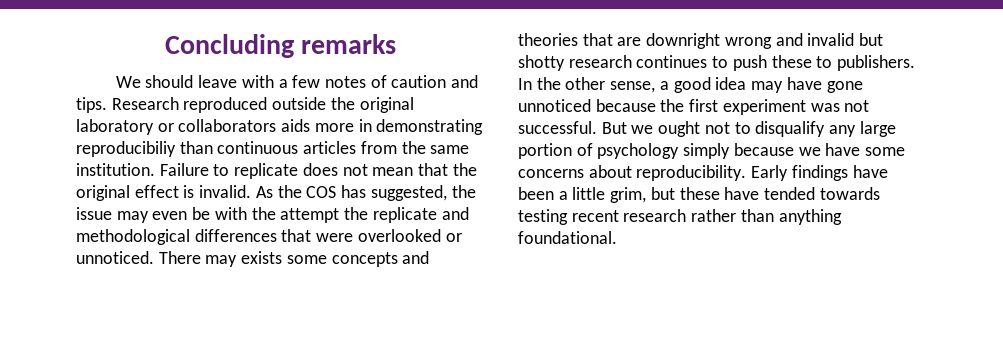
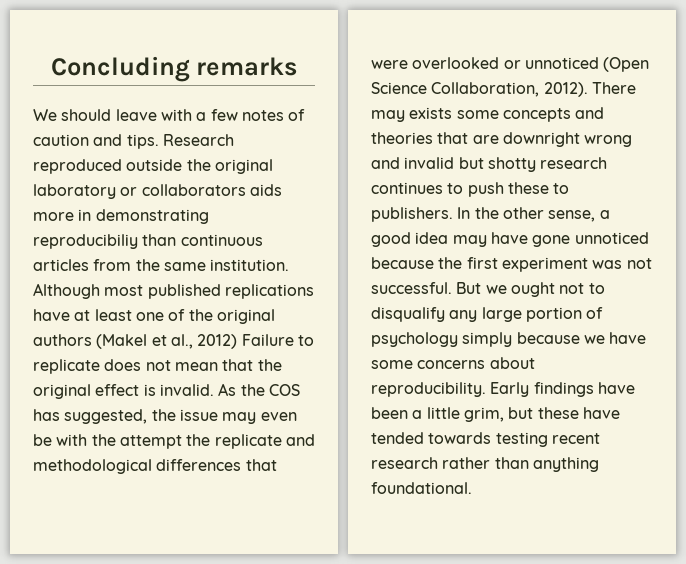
- Failure to replicate does not mean that the original effect is invalid.
+ Although most published replications have at least one of the original authors (Makel et al., 2012) Failure to replicate does not mean that the original effect is invalid.
- As the COS has suggested, the issue may even be with the attempt the replicate and methodological differences that were overlooked or unnoticed.
+ As the COS has suggested, the issue may even be with the attempt the replicate and methodological differences that were overlooked or unnoticed (Open Science Collaboration, 2012).

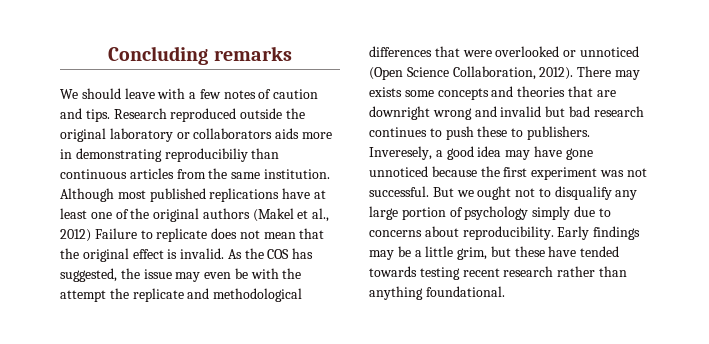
- There may exists some concepts and theories that are downright wrong and invalid but shotty research continues to push these to publishers.
+ There may exists some concepts and theories that are downright wrong and invalid but bad research continues to push these to publishers.
- In the other sense, a good idea may have gone unnoticed because the first experiment was not successful.
+ Inveresely, a good idea may have gone unnoticed because the first experiment was not successful.
- But we ought not to disqualify any large portion of psychology simply because we have some concerns about reproducibility.
+ But we ought not to disqualify any large portion of psychology simply due to concerns about reproducibility.
- Early findings have been a little grim, but these have tended towards testing recent research rather than anything foundational.
+ Early findings may be a little grim, but these have tended towards testing recent research rather than anything foundational.

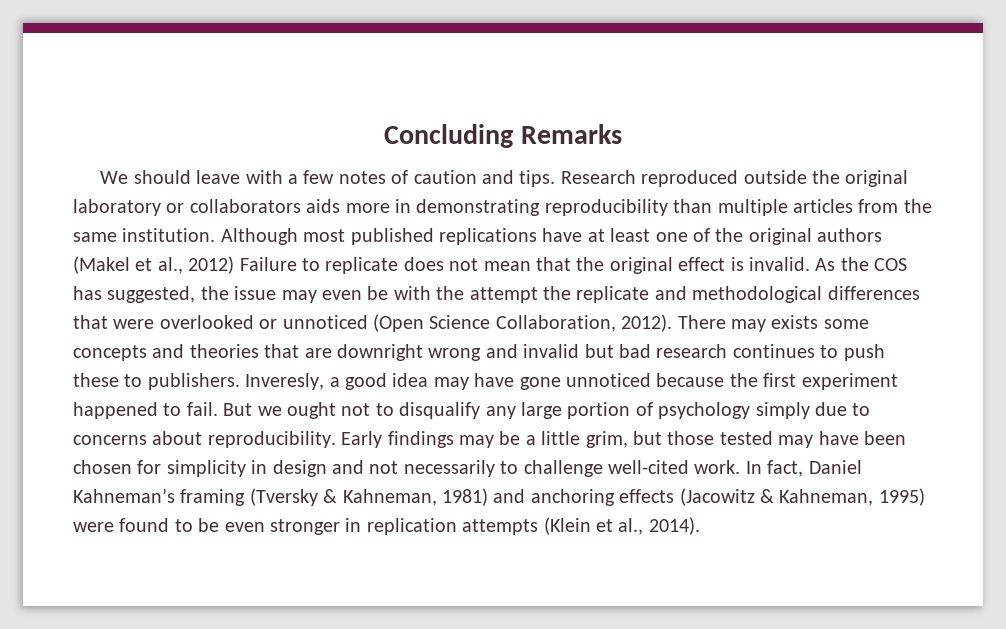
- Concluding remarks
+ Concluding Remarks
- Research reproduced outside the original laboratory or collaborators aids more in demonstrating reproducibiliy than continuous articles from the same institution.
+ Research reproduced outside the original laboratory or collaborators aids more in demonstrating reproducibility than multiple articles from the same institution.
- Inveresely, a good idea may have gone unnoticed because the first experiment was not successful.
+ Inveresly, a good idea may have gone unnoticed because the first experiment happened to fail.
- Early findings may be a little grim, but these have tended towards testing recent research rather than anything foundational.
+ Early findings may be a little grim, but those tested may have been chosen for simplicity in design and not necessarily to challenge well-cited work. In fact, Daniel Kahneman’s framing (Tversky & Kahneman, 1981) and anchoring effects (Jacowitz & Kahneman, 1995) were found to be even stronger in replication attempts (Klein et al., 2014).

